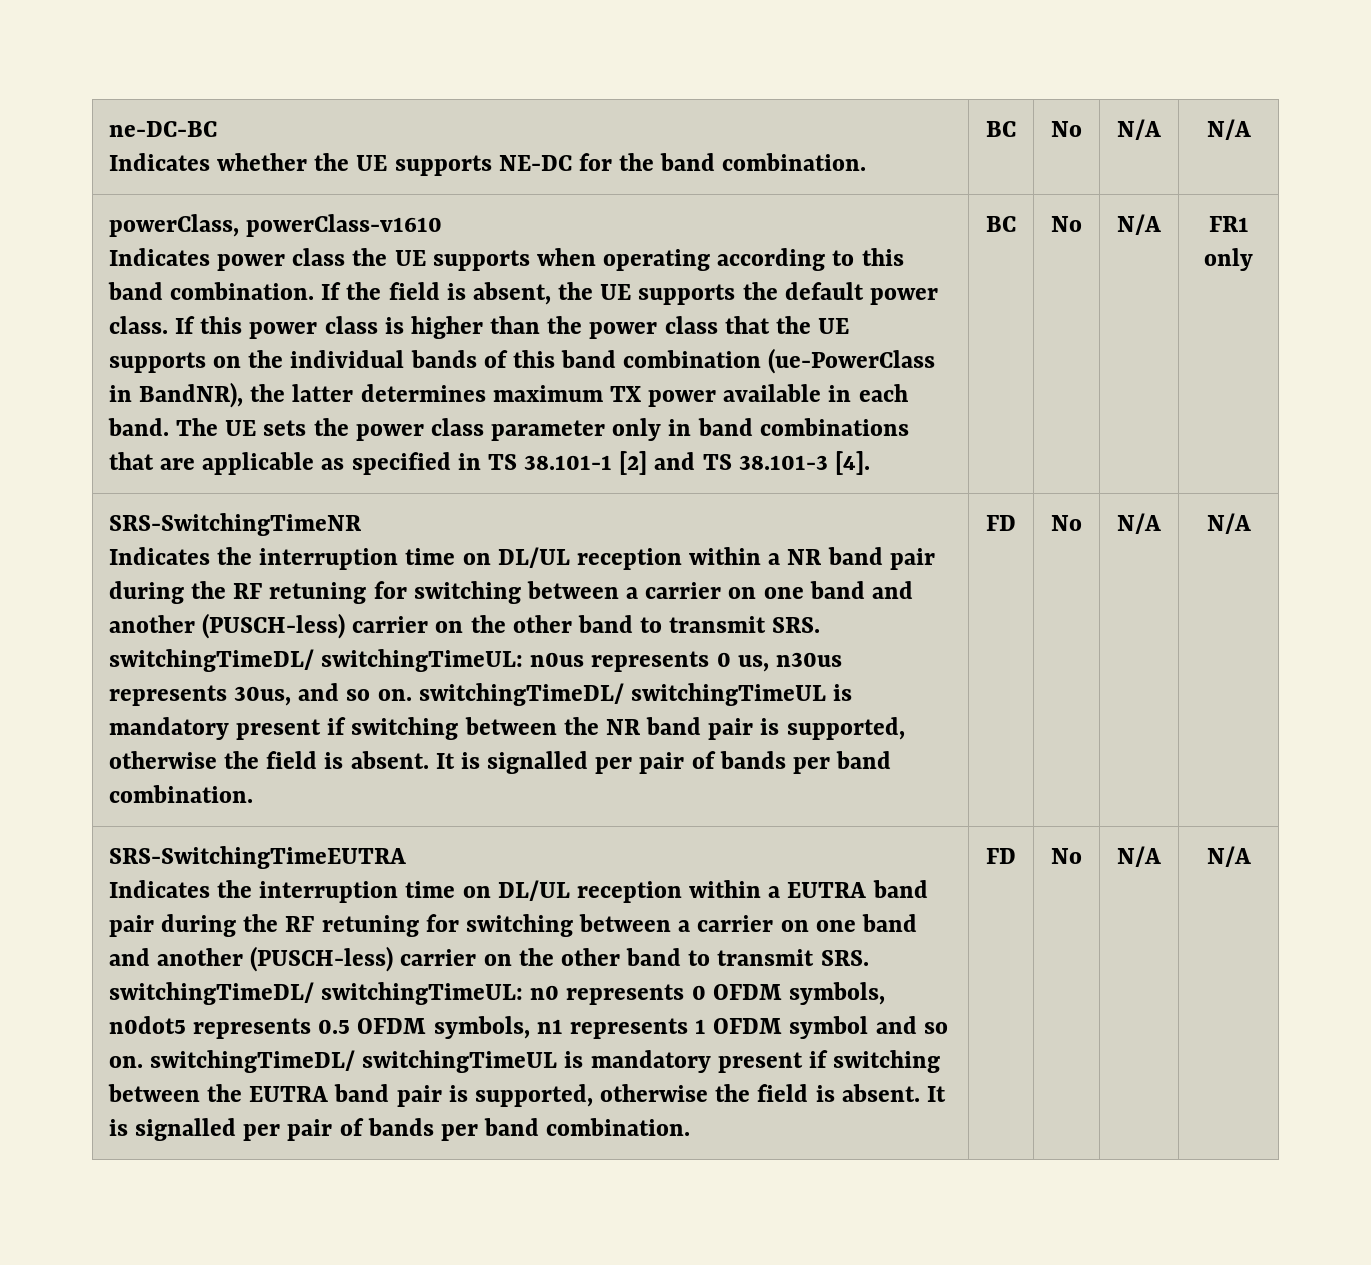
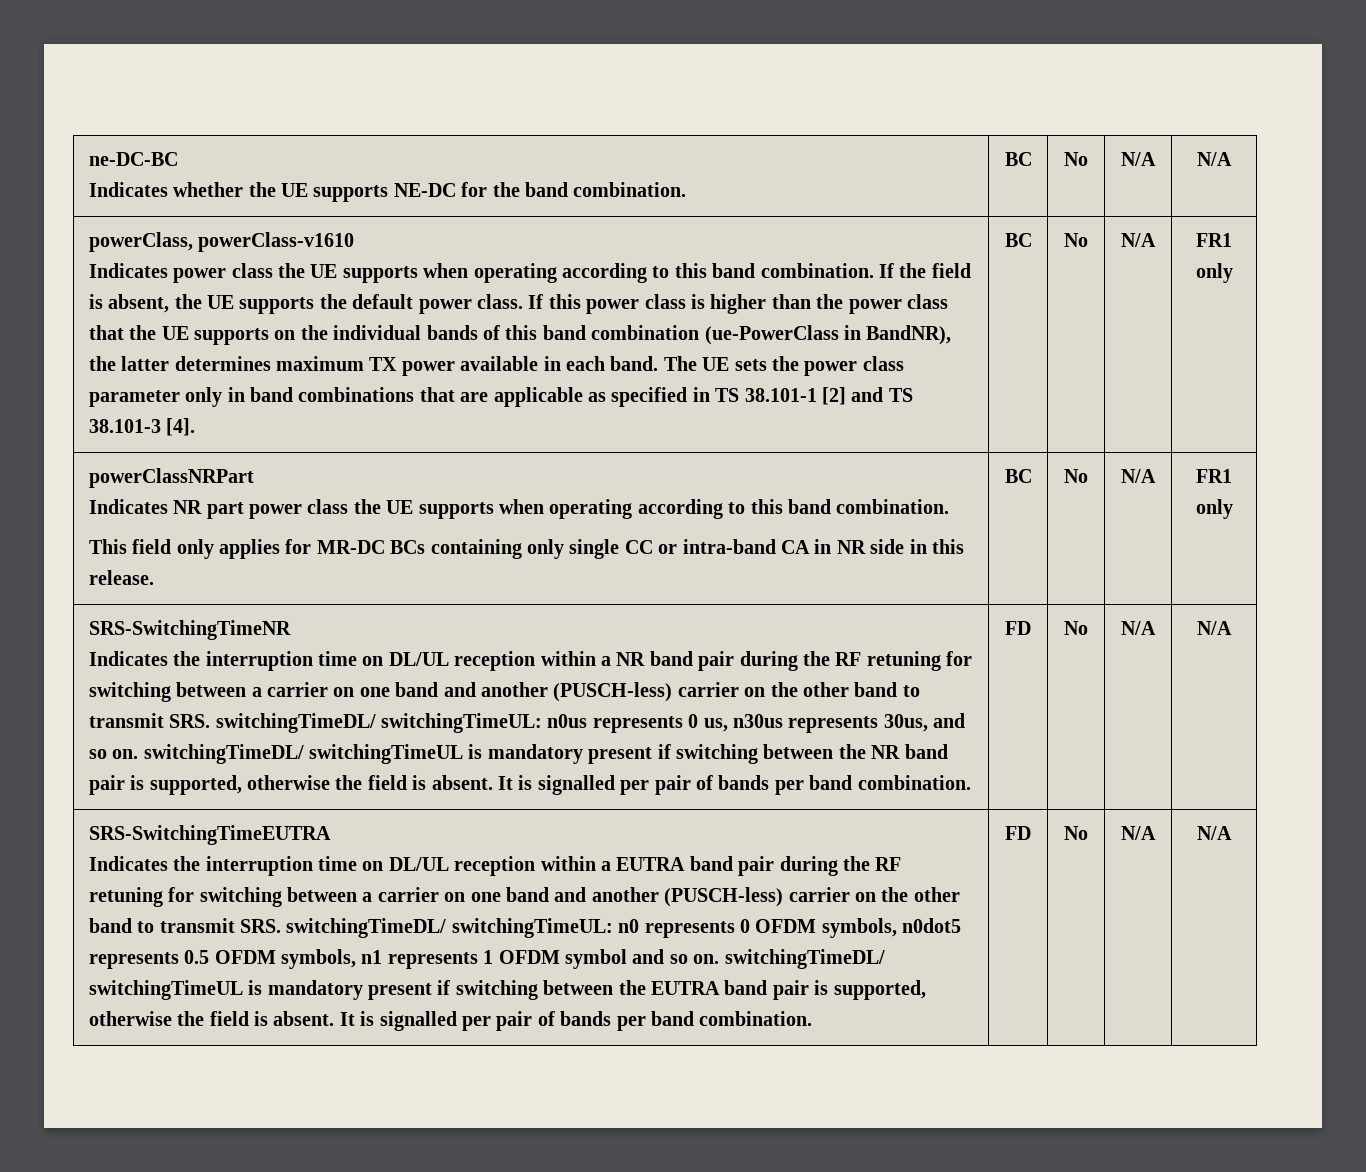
+ powerClassNRPart
+ Indicates NR part power class the UE supports when operating according to this band combination.
+ This field only applies for MR-DC BCs containing only single CC or intra-band CA in NR side in this release. | BC | No | N/A | FR1 only

